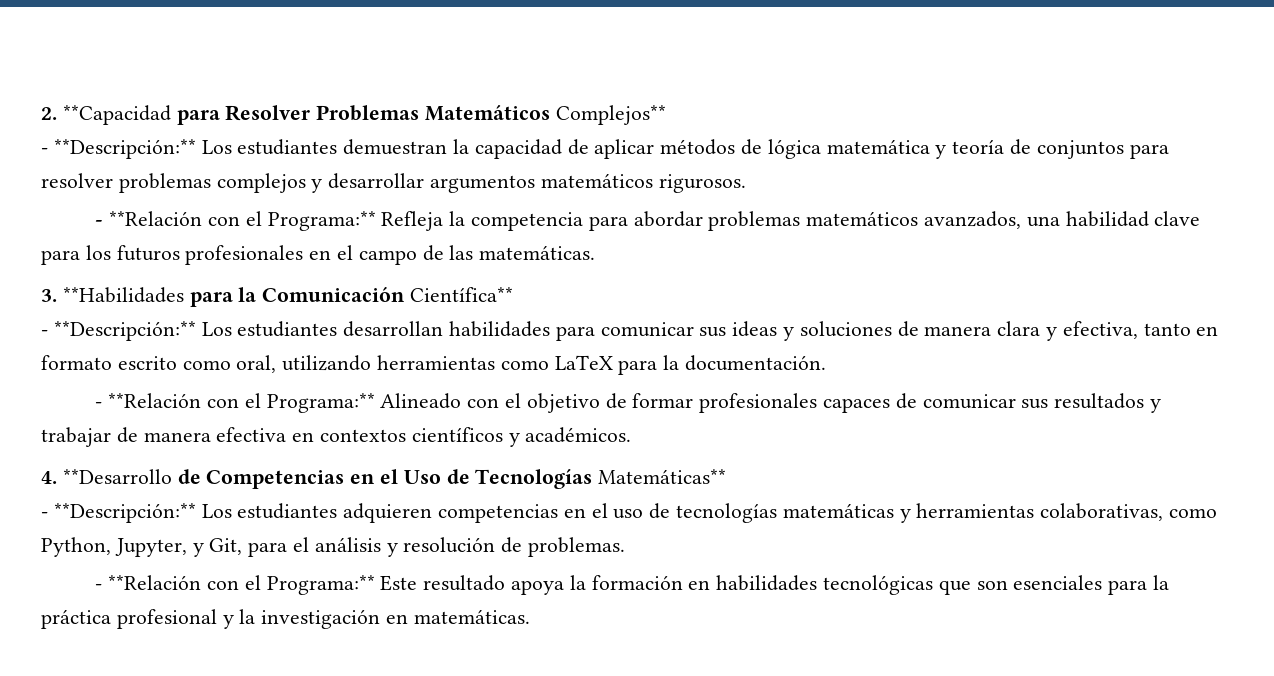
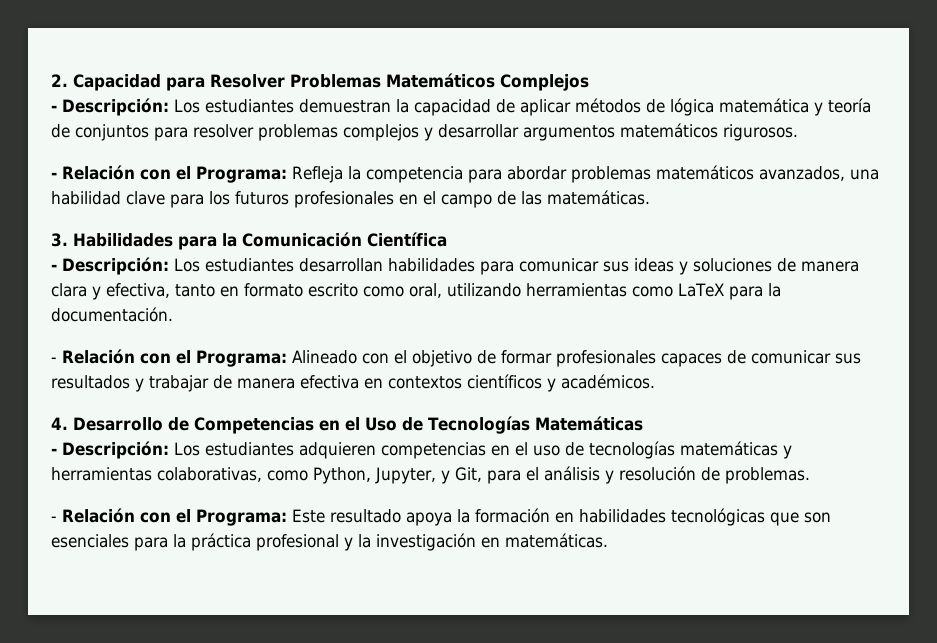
- 2. **Capacidad para Resolver Problemas Matemáticos Complejos**
- - **Descripción:** Los estudiantes demuestran la capacidad de aplicar métodos de lógica matemática y teoría de conjuntos para resolver problemas complejos y desarrollar argumentos matemáticos rigurosos.
+ 2. Capacidad para Resolver Problemas Matemáticos Complejos
+ - Descripción: Los estudiantes demuestran la capacidad de aplicar métodos de lógica matemática y teoría de conjuntos para resolver problemas complejos y desarrollar argumentos matemáticos rigurosos.
- - **Relación con el Programa:** Refleja la competencia para abordar problemas matemáticos avanzados, una habilidad clave para los futuros profesionales en el campo de las matemáticas.
+ - Relación con el Programa: Refleja la competencia para abordar problemas matemáticos avanzados, una habilidad clave para los futuros profesionales en el campo de las matemáticas.
- 3. **Habilidades para la Comunicación Científica**
- - **Descripción:** Los estudiantes desarrollan habilidades para comunicar sus ideas y soluciones de manera clara y efectiva, tanto en formato escrito como oral, utilizando herramientas como LaTeX para la documentación.
+ 3. Habilidades para la Comunicación Científica
+ - Descripción: Los estudiantes desarrollan habilidades para comunicar sus ideas y soluciones de manera clara y efectiva, tanto en formato escrito como oral, utilizando herramientas como LaTeX para la documentación.
- - **Relación con el Programa:** Alineado con el objetivo de formar profesionales capaces de comunicar sus resultados y trabajar de manera efectiva en contextos científicos y académicos.
+ - Relación con el Programa: Alineado con el objetivo de formar profesionales capaces de comunicar sus resultados y trabajar de manera efectiva en contextos científicos y académicos.
- 4. **Desarrollo de Competencias en el Uso de Tecnologías Matemáticas**
- - **Descripción:** Los estudiantes adquieren competencias en el uso de tecnologías matemáticas y herramientas colaborativas, como Python, Jupyter, y Git, para el análisis y resolución de problemas.
+ 4. Desarrollo de Competencias en el Uso de Tecnologías Matemáticas
+ - Descripción: Los estudiantes adquieren competencias en el uso de tecnologías matemáticas y herramientas colaborativas, como Python, Jupyter, y Git, para el análisis y resolución de problemas.
- - **Relación con el Programa:** Este resultado apoya la formación en habilidades tecnológicas que son esenciales para la práctica profesional y la investigación en matemáticas.
+ - Relación con el Programa: Este resultado apoya la formación en habilidades tecnológicas que son esenciales para la práctica profesional y la investigación en matemáticas.

